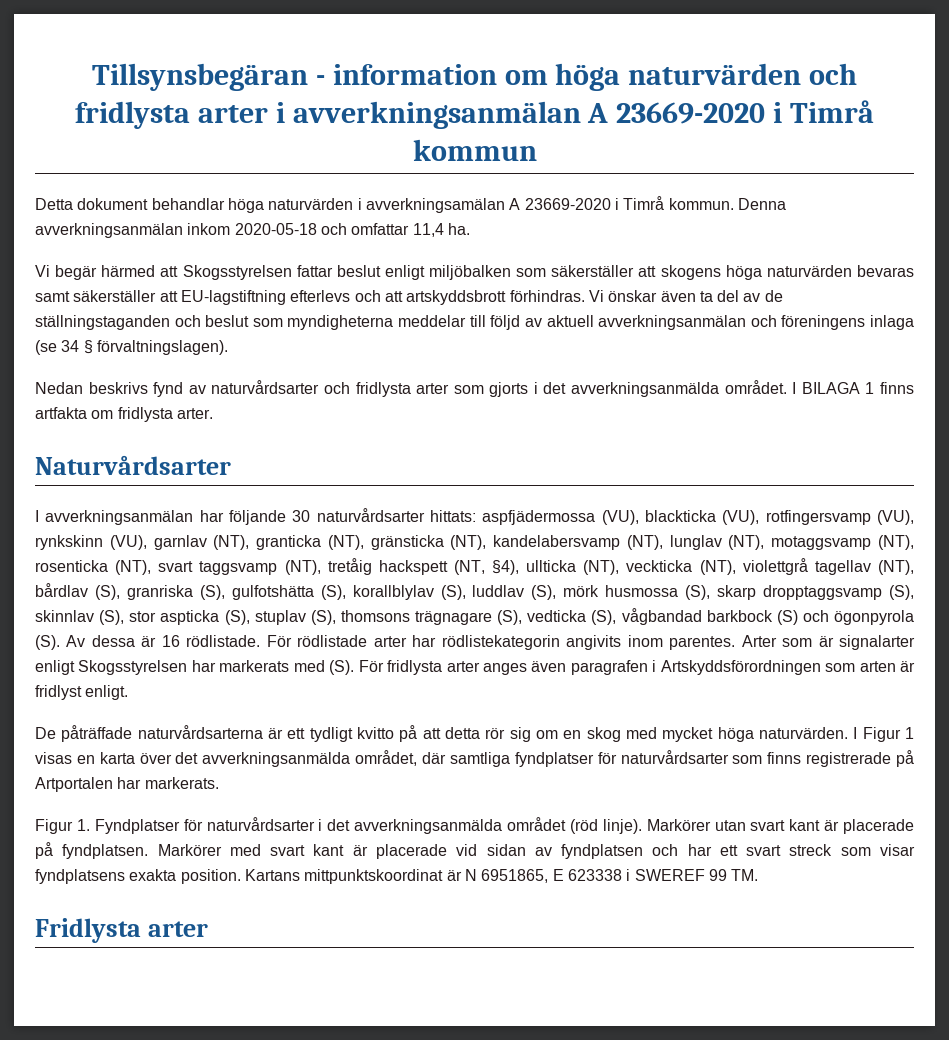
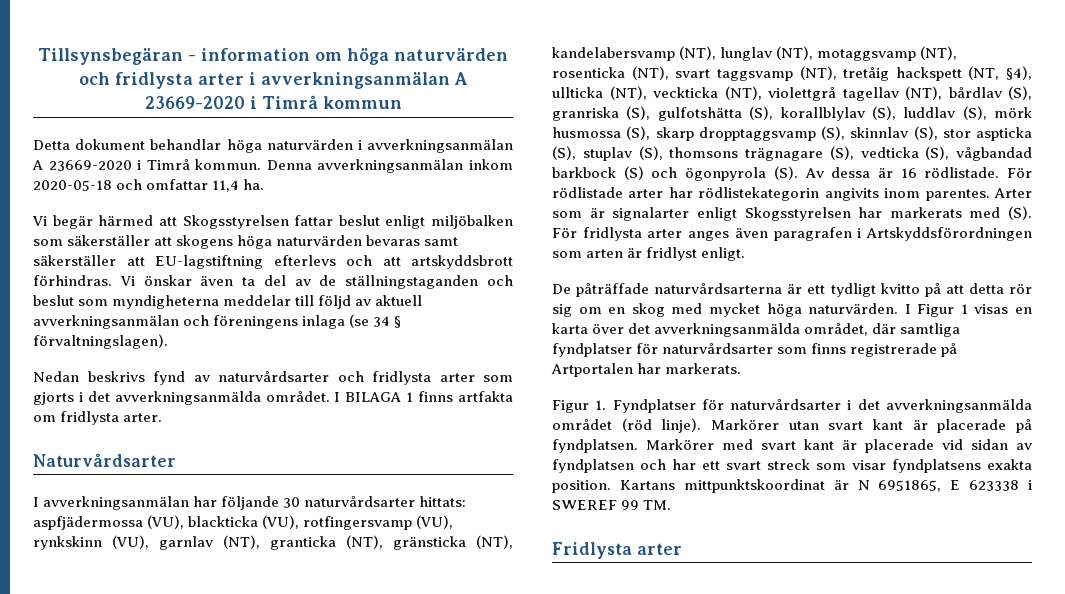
- Detta dokument behandlar höga naturvärden i avverkningsamälan A 23669-2020 i Timrå kommun.
+ Detta dokument behandlar höga naturvärden i avverkningsanmälan A 23669-2020 i Timrå kommun.

